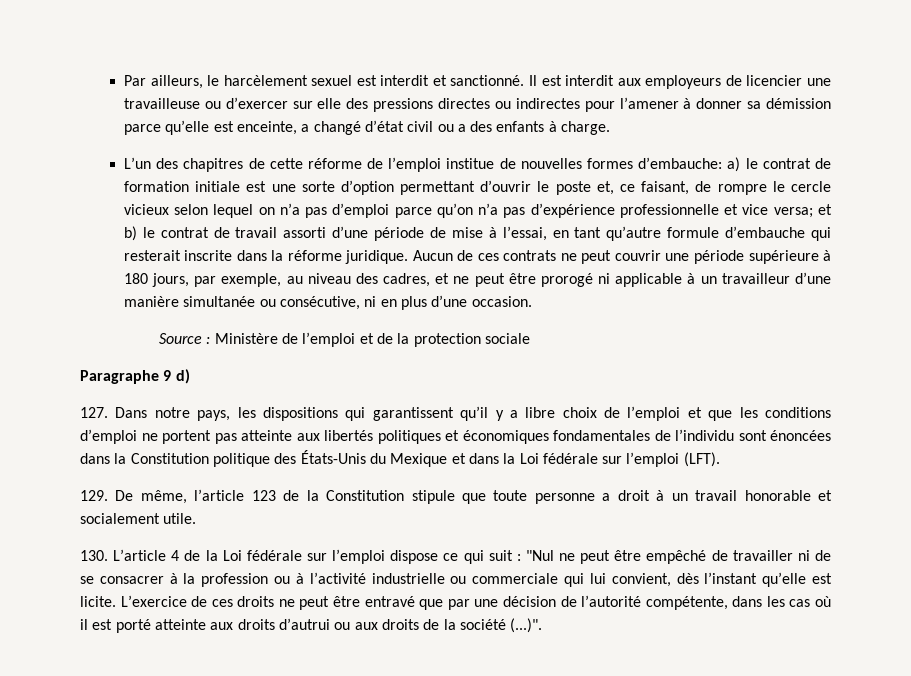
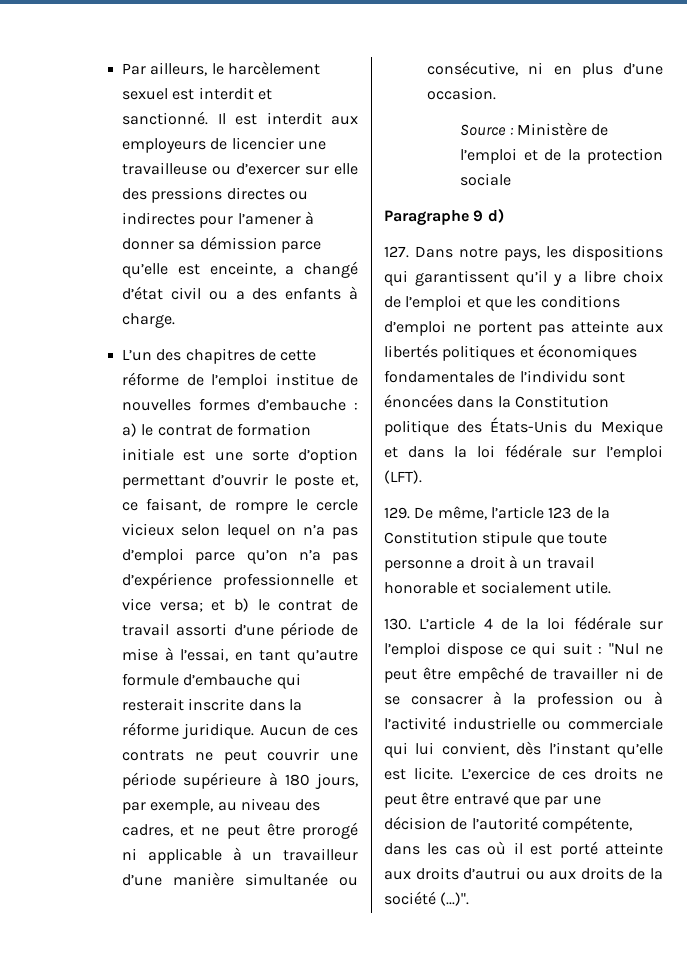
- L’un des chapitres de cette réforme de l’emploi institue de nouvelles formes d’embauche:
+ L’un des chapitres de cette réforme de l’emploi institue de nouvelles formes d’embauche :
- 127. Dans notre pays, les dispositions qui garantissent qu’il y a libre choix de l’emploi et que les conditions d’emploi ne portent pas atteinte aux libertés politiques et économiques fondamentales de l’individu sont énoncées dans la Constitution politique des États-Unis du Mexique et dans la Loi fédérale sur l’emploi (LFT).
+ 127. Dans notre pays, les dispositions qui garantissent qu’il y a libre choix de l’emploi et que les conditions d’emploi ne portent pas atteinte aux libertés politiques et économiques fondamentales de l’individu sont énoncées dans la Constitution politique des États-Unis du Mexique et dans la loi fédérale sur l’emploi (LFT).
- 130. L’article 4 de la Loi fédérale sur l’emploi dispose ce qui suit : "Nul ne peut être empêché de travailler ni de se consacrer à la profession ou à l’activité industrielle ou commerciale qui lui convient, dès l’instant qu’elle est licite.
+ 130. L’article 4 de la loi fédérale sur l’emploi dispose ce qui suit : "Nul ne peut être empêché de travailler ni de se consacrer à la profession ou à l’activité industrielle ou commerciale qui lui convient, dès l’instant qu’elle est licite.

